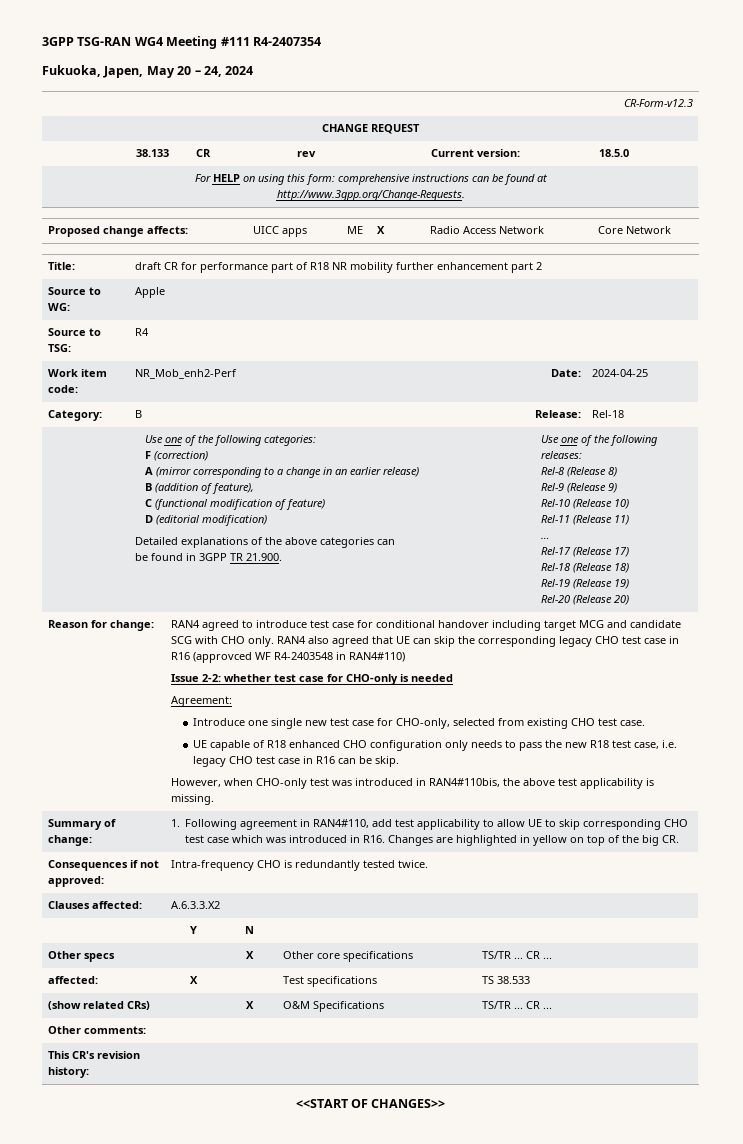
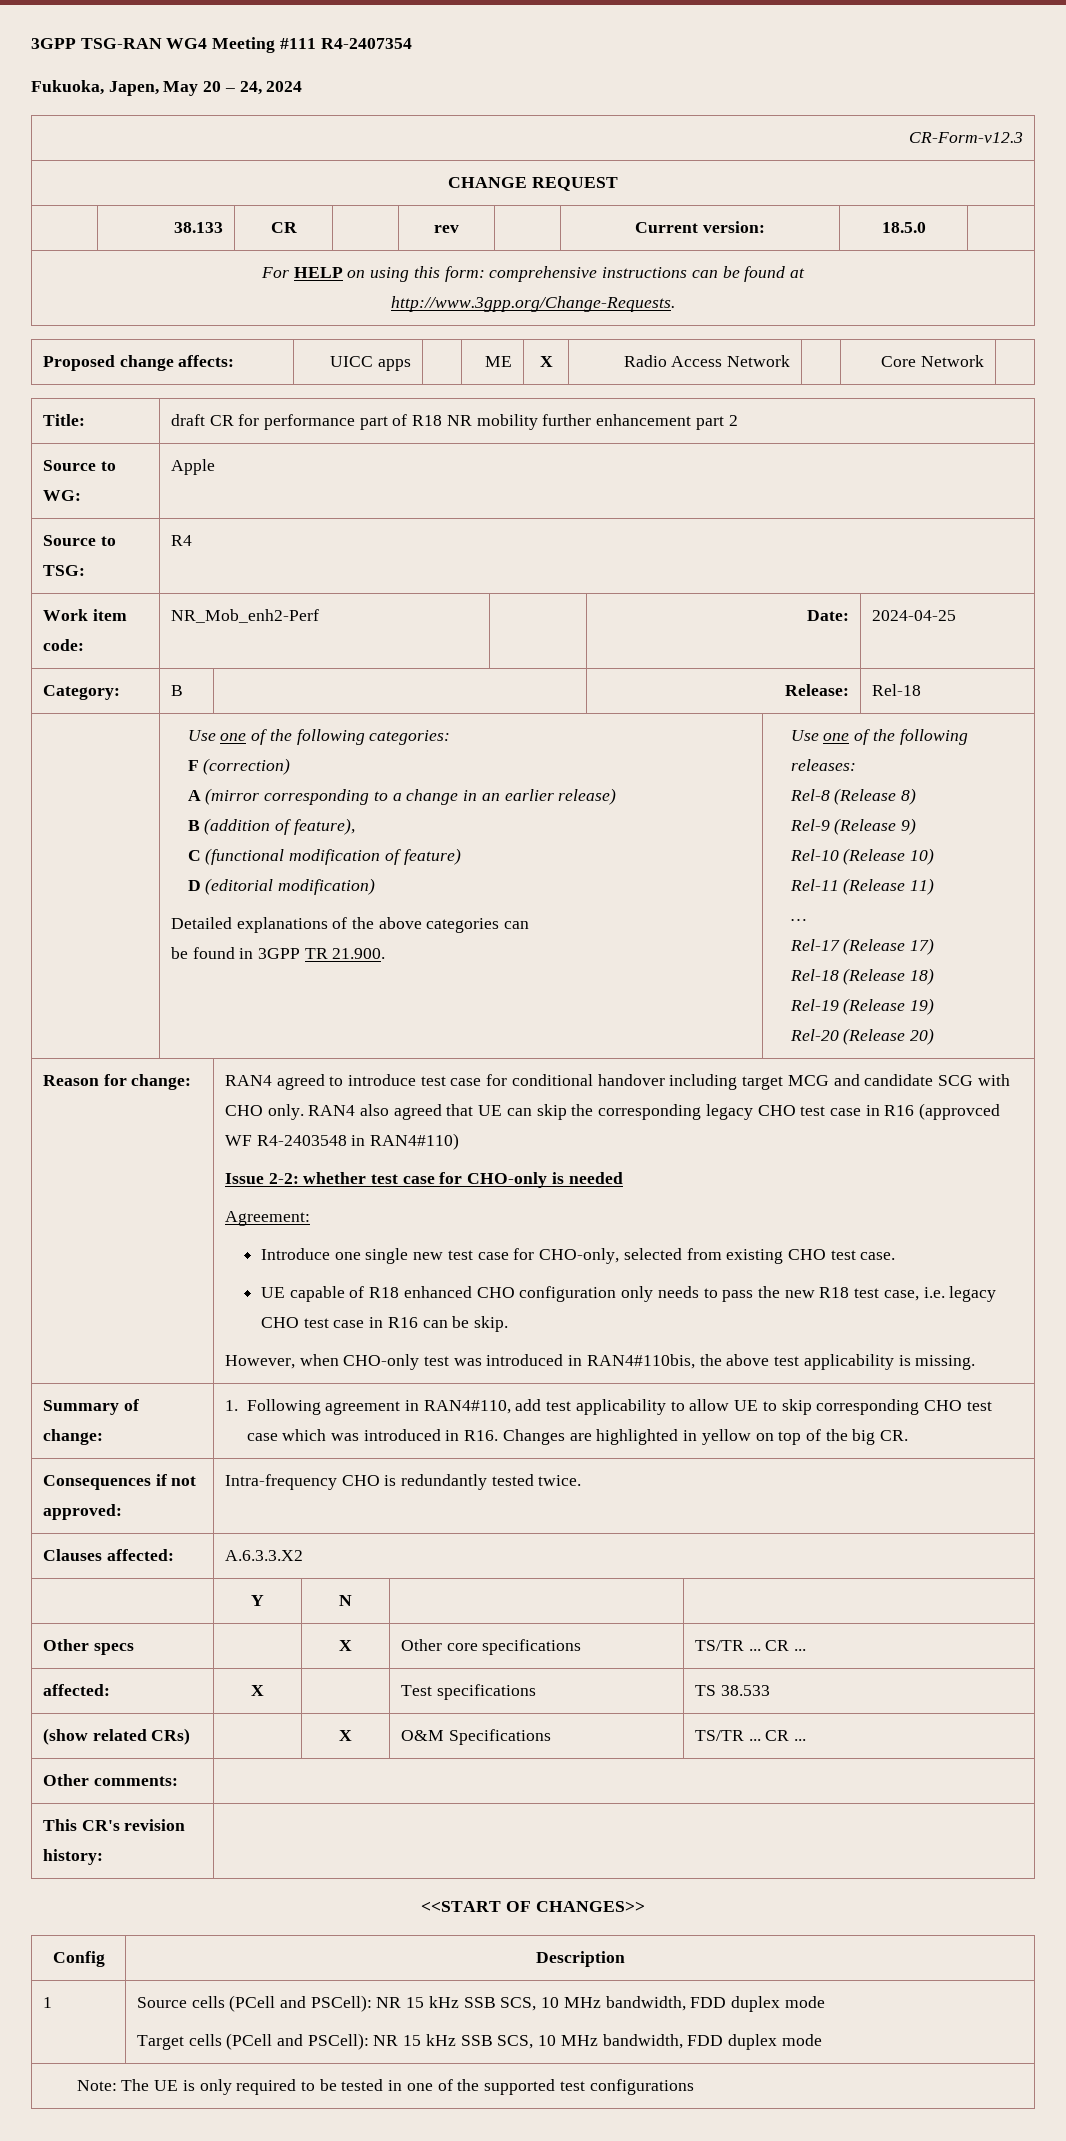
+ Config | Description
+ 1 | Source cells (PCell and PSCell): NR 15 kHz SSB SCS, 10 MHz bandwidth, FDD duplex mode
+ Target cells (PCell and PSCell): NR 15 kHz SSB SCS, 10 MHz bandwidth, FDD duplex mode
+ Note: The UE is only required to be tested in one of the supported test configurations

